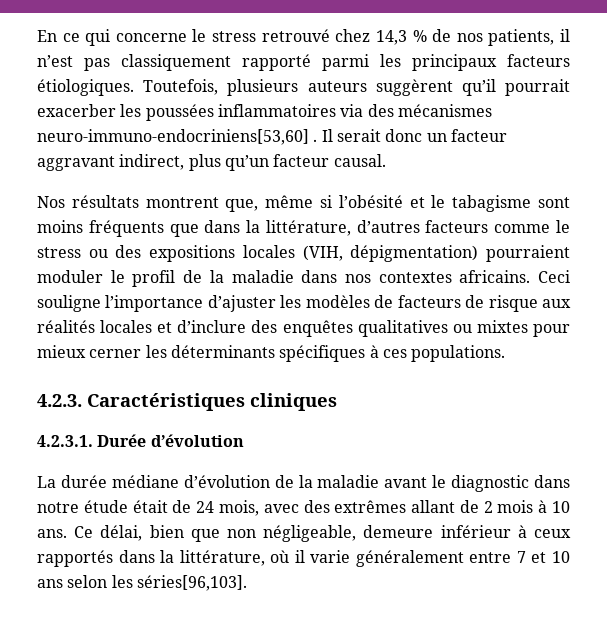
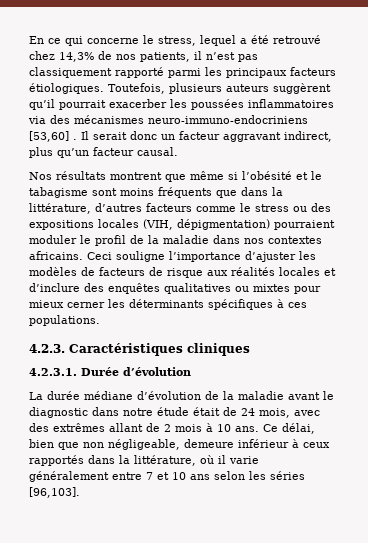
- En ce qui concerne le stress retrouvé chez 14,3 % de nos patients, il n’est pas classiquement rapporté parmi les principaux facteurs étiologiques.
+ En ce qui concerne le stress, lequel a été retrouvé chez 14,3% de nos patients, il n’est pas classiquement rapporté parmi les principaux facteurs étiologiques.
- Toutefois, plusieurs auteurs suggèrent qu’il pourrait exacerber les poussées inflammatoires via des mécanismes neuro-immuno-endocriniens[53,60] .
+ Toutefois, plusieurs auteurs suggèrent qu’il pourrait exacerber les poussées inflammatoires via des mécanismes neuro-immuno-endocriniens [53,60] .
- Nos résultats montrent que, même si l’obésité et le tabagisme sont moins fréquents que dans la littérature, d’autres facteurs comme le stress ou des expositions locales (VIH, dépigmentation) pourraient moduler le profil de la maladie dans nos contextes africains.
+ Nos résultats montrent que même si l’obésité et le tabagisme sont moins fréquents que dans la littérature, d’autres facteurs comme le stress ou des expositions locales (VIH, dépigmentation) pourraient moduler le profil de la maladie dans nos contextes africains.
- Ce délai, bien que non négligeable, demeure inférieur à ceux rapportés dans la littérature, où il varie généralement entre 7 et 10 ans selon les séries[96,103].
+ Ce délai, bien que non négligeable, demeure inférieur à ceux rapportés dans la littérature, où il varie généralement entre 7 et 10 ans selon les séries [96,103].

